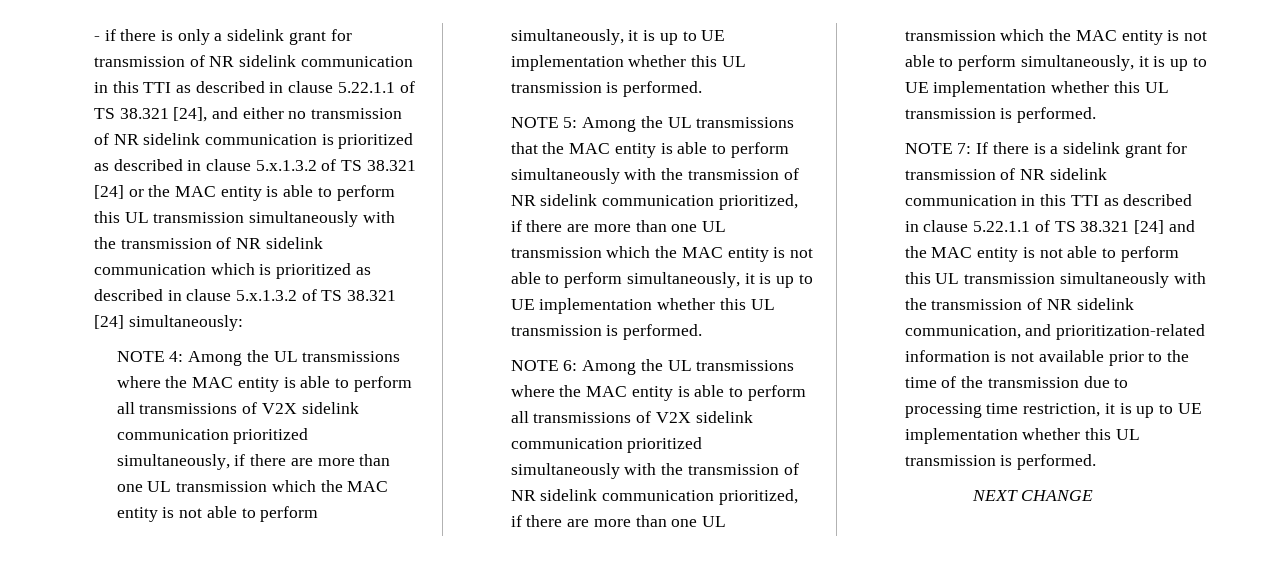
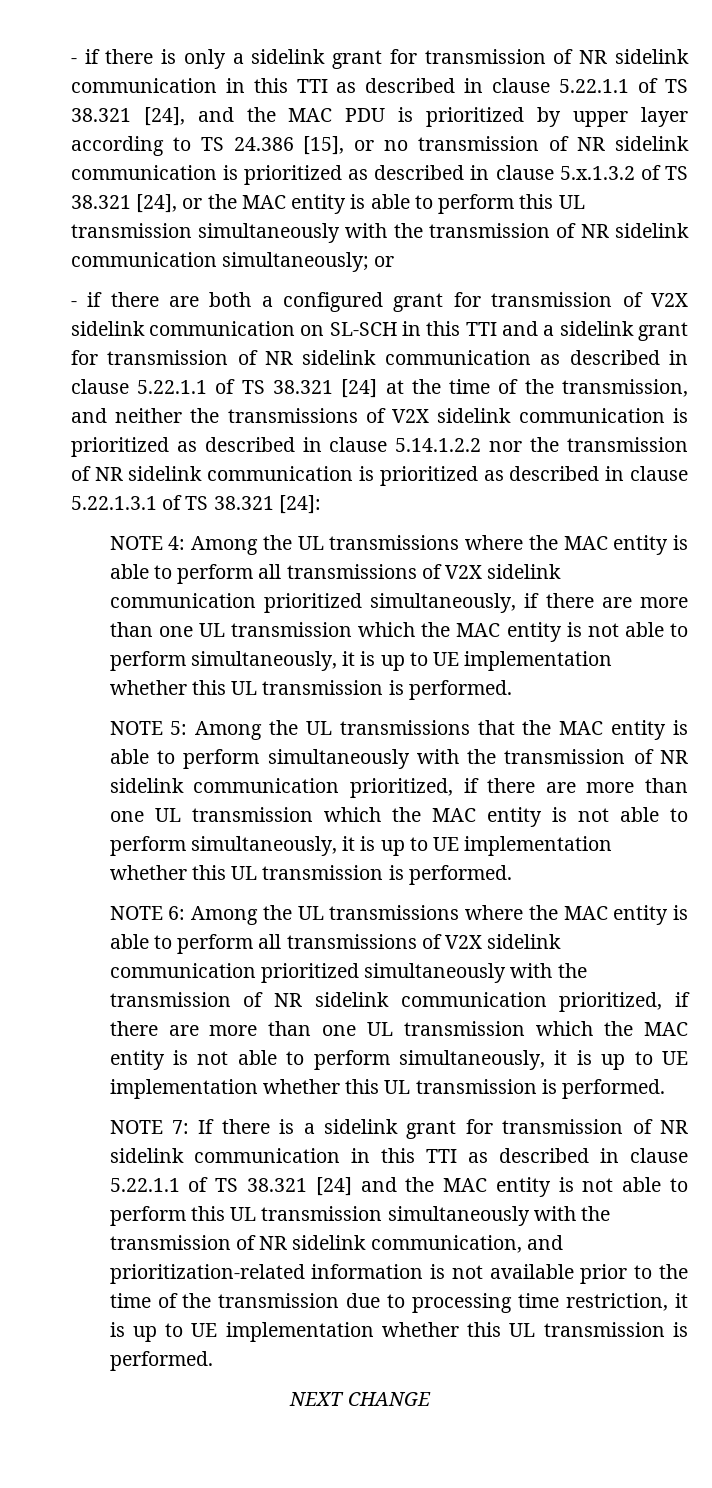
- - if there is only a sidelink grant for transmission of NR sidelink communication in this TTI as described in clause 5.22.1.1 of TS 38.321 [24], and either no transmission of NR sidelink communication is prioritized as described in clause 5.x.1.3.2 of TS 38.321 [24] or the MAC entity is able to perform this UL transmission simultaneously with the transmission of NR sidelink communication which is prioritized as described in clause 5.x.1.3.2 of TS 38.321 [24] simultaneously:
+ - if there is only a sidelink grant for transmission of NR sidelink communication in this TTI as described in clause 5.22.1.1 of TS 38.321 [24], and the MAC PDU is prioritized by upper layer according to TS 24.386 [15], or no transmission of NR sidelink communication is prioritized as described in clause 5.x.1.3.2 of TS 38.321 [24], or the MAC entity is able to perform this UL transmission simultaneously with the transmission of NR sidelink communication simultaneously; or
+ - if there are both a configured grant for transmission of V2X sidelink communication on SL-SCH in this TTI and a sidelink grant for transmission of NR sidelink communication as described in clause 5.22.1.1 of TS 38.321 [24] at the time of the transmission, and neither the transmissions of V2X sidelink communication is prioritized as described in clause 5.14.1.2.2 nor the transmission of NR sidelink communication is prioritized as described in clause 5.22.1.3.1 of TS 38.321 [24]:

